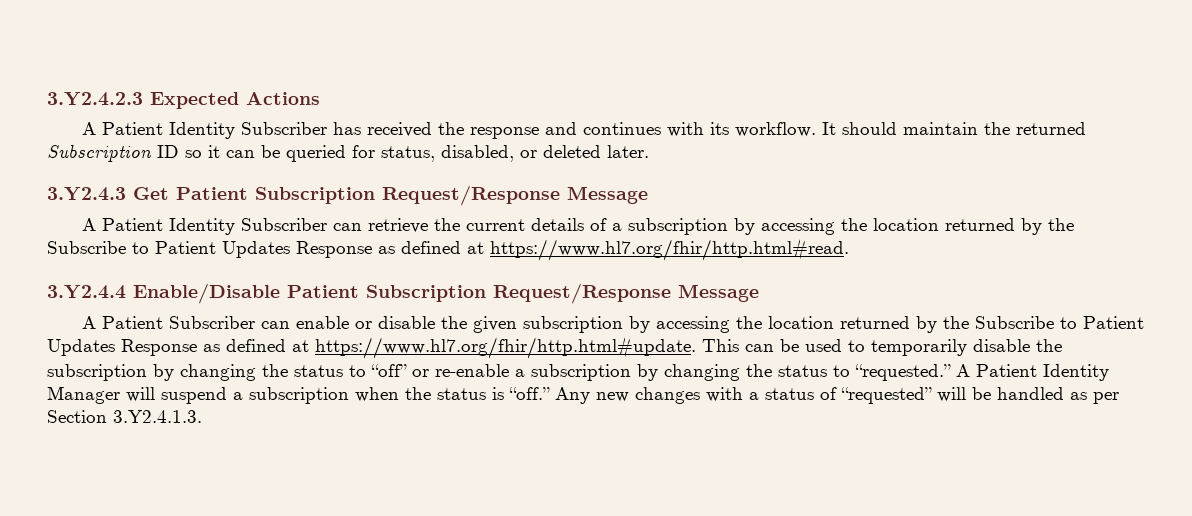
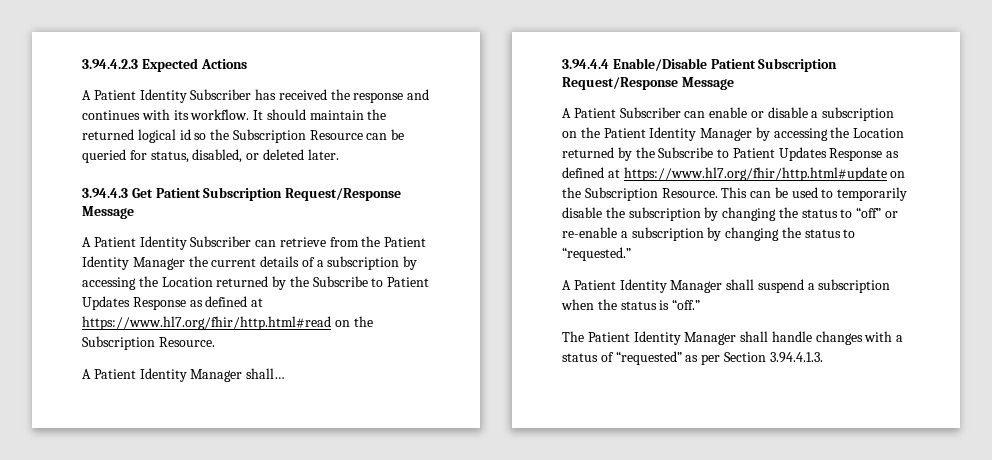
- 3.Y2.4.2.3 Expected Actions
+ 3.94.4.2.3 Expected Actions
- It should maintain the returned Subscription ID so it can be queried for status, disabled, or deleted later.
+ It should maintain the returned logical id so the Subscription Resource can be queried for status, disabled, or deleted later.
- 3.Y2.4.3 Get Patient Subscription Request/Response Message
+ 3.94.4.3 Get Patient Subscription Request/Response Message
- A Patient Identity Subscriber can retrieve the current details of a subscription by accessing the location returned by the Subscribe to Patient Updates Response as defined at https://www.hl7.org/fhir/http.html#read.
- 3.Y2.4.4 Enable/Disable Patient Subscription Request/Response Message
+ A Patient Identity Subscriber can retrieve from the Patient Identity Manager the current details of a subscription by accessing the Location returned by the Subscribe to Patient Updates Response as defined at https://www.hl7.org/fhir/http.html#read on the Subscription Resource.
+ A Patient Identity Manager shall…
+ 3.94.4.4 Enable/Disable Patient Subscription Request/Response Message
- A Patient Subscriber can enable or disable the given subscription by accessing the location returned by the Subscribe to Patient Updates Response as defined at https://www.hl7.org/fhir/http.html#update. This can be used to temporarily disable the subscription by changing the status to “off” or re-enable a subscription by changing the status to “requested.” A Patient Identity Manager will suspend a subscription when the status is “off.” Any new changes with a status of “requested” will be handled as per Section 3.Y2.4.1.3.
+ A Patient Subscriber can enable or disable a subscription on the Patient Identity Manager by accessing the Location returned by the Subscribe to Patient Updates Response as defined at https://www.hl7.org/fhir/http.html#update on the Subscription Resource. This can be used to temporarily disable the subscription by changing the status to “off” or re-enable a subscription by changing the status to “requested.”
+ A Patient Identity Manager shall suspend a subscription when the status is “off.”
+ The Patient Identity Manager shall handle changes with a status of “requested” as per Section 3.94.4.1.3.

